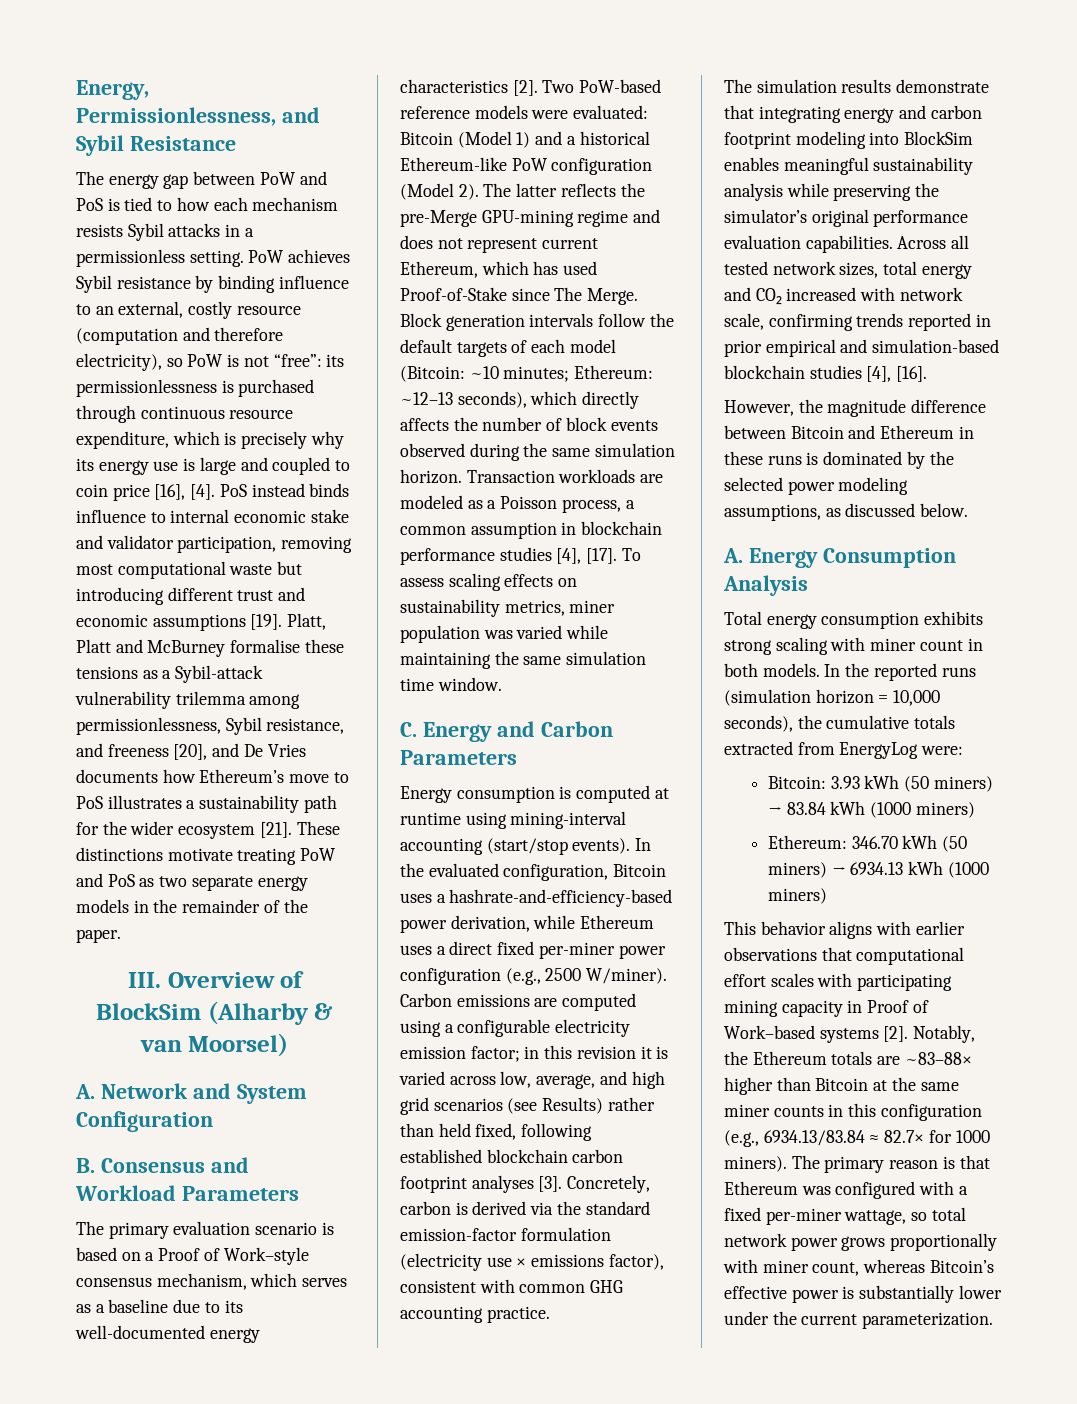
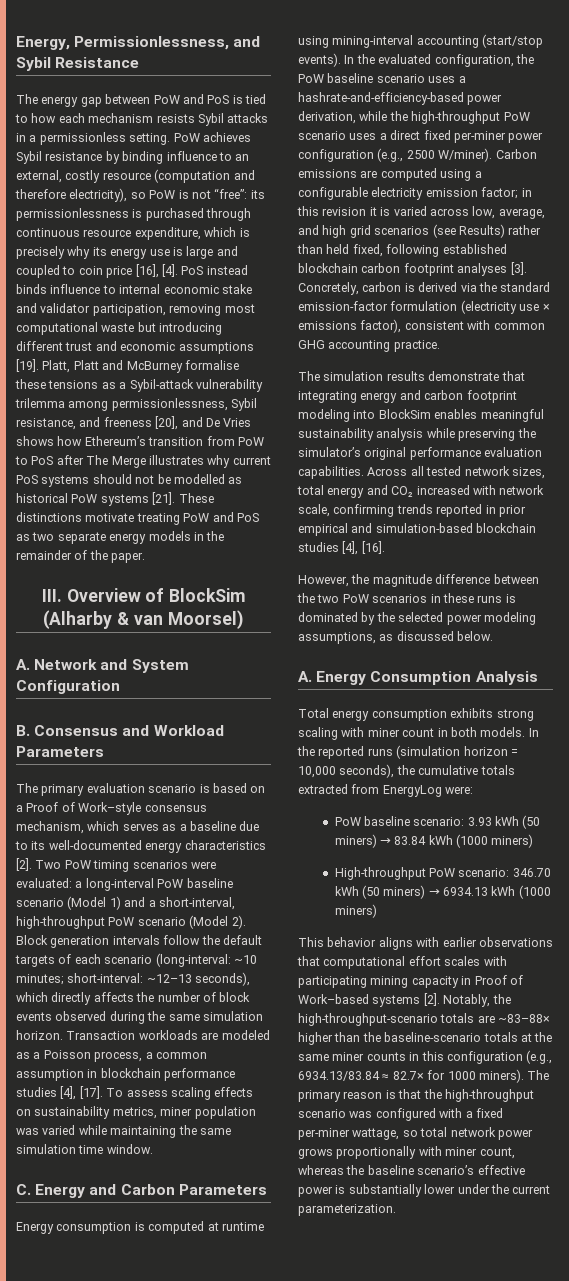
- Platt, Platt and McBurney formalise these tensions as a Sybil-attack vulnerability trilemma among permissionlessness, Sybil resistance, and freeness [20], and De Vries documents how Ethereum’s move to PoS illustrates a sustainability path for the wider ecosystem [21].
+ Platt, Platt and McBurney formalise these tensions as a Sybil-attack vulnerability trilemma among permissionlessness, Sybil resistance, and freeness [20], and De Vries shows how Ethereum’s transition from PoW to PoS after The Merge illustrates why current PoS systems should not be modelled as historical PoW systems [21].
- Two PoW-based reference models were evaluated: Bitcoin (Model 1) and a historical Ethereum-like PoW configuration (Model 2). The latter reflects the pre-Merge GPU-mining regime and does not represent current Ethereum, which has used Proof-of-Stake since The Merge.
+ Two PoW timing scenarios were evaluated: a long-interval PoW baseline scenario (Model 1) and a short-interval, high-throughput PoW scenario (Model 2).
- Block generation intervals follow the default targets of each model (Bitcoin: ~10 minutes; Ethereum: ~12–13 seconds), which directly affects the number of block events observed during the same simulation horizon.
+ Block generation intervals follow the default targets of each scenario (long-interval: ~10 minutes; short-interval: ~12–13 seconds), which directly affects the number of block events observed during the same simulation horizon.
- In the evaluated configuration, Bitcoin uses a hashrate-and-efficiency-based power derivation, while Ethereum uses a direct fixed per-miner power configuration (e.g., 2500 W/miner).
+ In the evaluated configuration, the PoW baseline scenario uses a hashrate-and-efficiency-based power derivation, while the high-throughput PoW scenario uses a direct fixed per-miner power configuration (e.g., 2500 W/miner).
- However, the magnitude difference between Bitcoin and Ethereum in these runs is dominated by the selected power modeling assumptions, as discussed below.
+ However, the magnitude difference between the two PoW scenarios in these runs is dominated by the selected power modeling assumptions, as discussed below.
- Bitcoin: 3.93 kWh (50 miners) → 83.84 kWh (1000 miners)
+ PoW baseline scenario: 3.93 kWh (50 miners) → 83.84 kWh (1000 miners)
- Ethereum: 346.70 kWh (50 miners) → 6934.13 kWh (1000 miners)
+ High-throughput PoW scenario: 346.70 kWh (50 miners) → 6934.13 kWh (1000 miners)
- Notably, the Ethereum totals are ~83–88× higher than Bitcoin at the same miner counts in this configuration (e.g., 6934.13/83.84 ≈ 82.7× for 1000 miners).
+ Notably, the high-throughput-scenario totals are ~83–88× higher than the baseline-scenario totals at the same miner counts in this configuration (e.g., 6934.13/83.84 ≈ 82.7× for 1000 miners).
- The primary reason is that Ethereum was configured with a fixed per-miner wattage, so total network power grows proportionally with miner count, whereas Bitcoin’s effective power is substantially lower under the current parameterization.
+ The primary reason is that the high-throughput scenario was configured with a fixed per-miner wattage, so total network power grows proportionally with miner count, whereas the baseline scenario’s effective power is substantially lower under the current parameterization.

